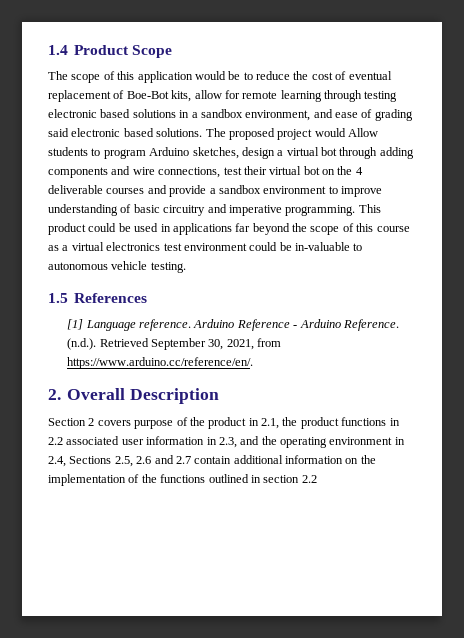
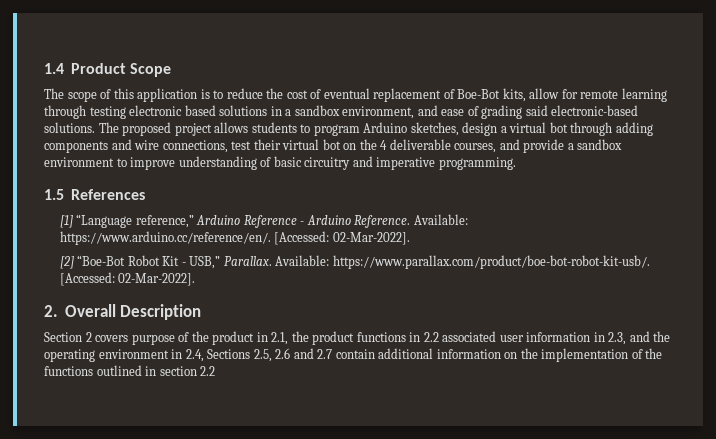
- The scope of this application would be to reduce the cost of eventual replacement of Boe-Bot kits, allow for remote learning through testing electronic based solutions in a sandbox environment, and ease of grading said electronic based solutions.
+ The scope of this application is to reduce the cost of eventual replacement of Boe-Bot kits, allow for remote learning through testing electronic based solutions in a sandbox environment, and ease of grading said electronic-based solutions.
- The proposed project would Allow students to program Arduino sketches, design a virtual bot through adding components and wire connections, test their virtual bot on the 4 deliverable courses and provide a sandbox environment to improve understanding of basic circuitry and imperative programming. This product could be used in applications far beyond the scope of this course as a virtual electronics test environment could be in-valuable to autonomous vehicle testing.
+ The proposed project allows students to program Arduino sketches, design a virtual bot through adding components and wire connections, test their virtual bot on the 4 deliverable courses, and provide a sandbox environment to improve understanding of basic circuitry and imperative programming.
- [1] Language reference. Arduino Reference - Arduino Reference.
+ [1] “Language reference,” Arduino Reference - Arduino Reference.
- (n.d.). Retrieved September 30, 2021, from https://www.arduino.cc/reference/en/.
+ Available: https://www.arduino.cc/reference/en/. [Accessed: 02-Mar-2022].
+ [2] “Boe-Bot Robot Kit - USB,” Parallax. Available: https://www.parallax.com/product/boe-bot-robot-kit-usb/. [Accessed: 02-Mar-2022].

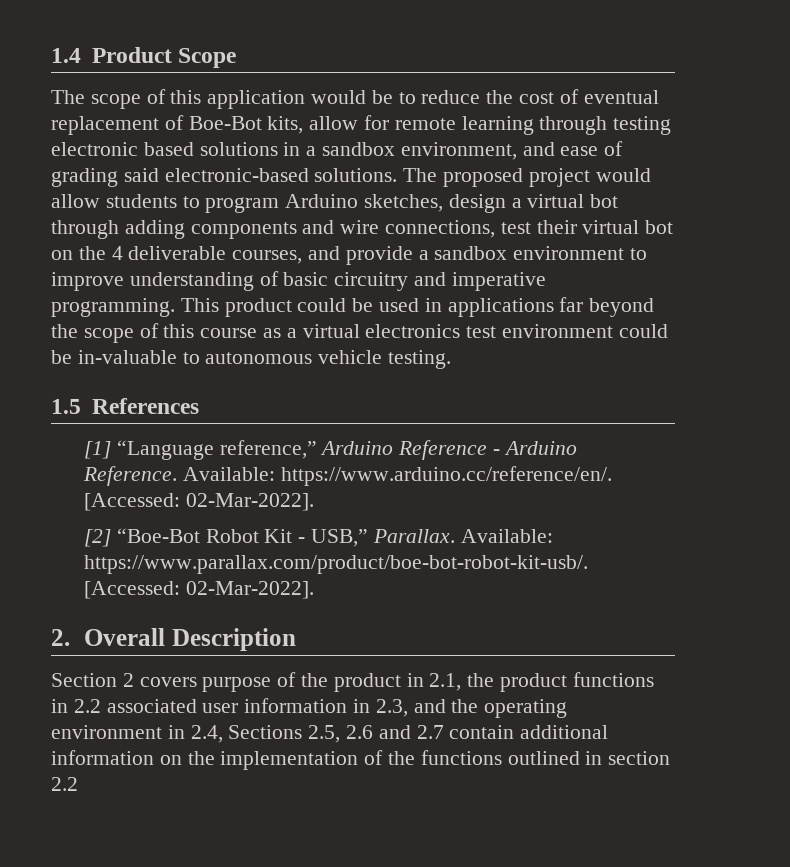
- The scope of this application is to reduce the cost of eventual replacement of Boe-Bot kits, allow for remote learning through testing electronic based solutions in a sandbox environment, and ease of grading said electronic-based solutions.
+ The scope of this application would be to reduce the cost of eventual replacement of Boe-Bot kits, allow for remote learning through testing electronic based solutions in a sandbox environment, and ease of grading said electronic-based solutions.
- The proposed project allows students to program Arduino sketches, design a virtual bot through adding components and wire connections, test their virtual bot on the 4 deliverable courses, and provide a sandbox environment to improve understanding of basic circuitry and imperative programming.
+ The proposed project would allow students to program Arduino sketches, design a virtual bot through adding components and wire connections, test their virtual bot on the 4 deliverable courses, and provide a sandbox environment to improve understanding of basic circuitry and imperative programming. This product could be used in applications far beyond the scope of this course as a virtual electronics test environment could be in-valuable to autonomous vehicle testing.

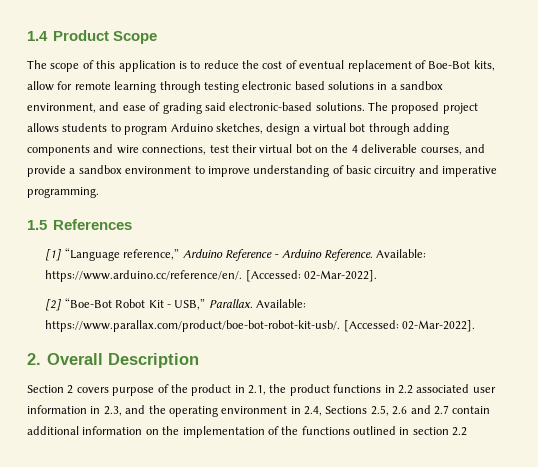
- The scope of this application would be to reduce the cost of eventual replacement of Boe-Bot kits, allow for remote learning through testing electronic based solutions in a sandbox environment, and ease of grading said electronic-based solutions.
+ The scope of this application is to reduce the cost of eventual replacement of Boe-Bot kits, allow for remote learning through testing electronic based solutions in a sandbox environment, and ease of grading said electronic-based solutions.
- The proposed project would allow students to program Arduino sketches, design a virtual bot through adding components and wire connections, test their virtual bot on the 4 deliverable courses, and provide a sandbox environment to improve understanding of basic circuitry and imperative programming. This product could be used in applications far beyond the scope of this course as a virtual electronics test environment could be in-valuable to autonomous vehicle testing.
+ The proposed project allows students to program Arduino sketches, design a virtual bot through adding components and wire connections, test their virtual bot on the 4 deliverable courses, and provide a sandbox environment to improve understanding of basic circuitry and imperative programming.

